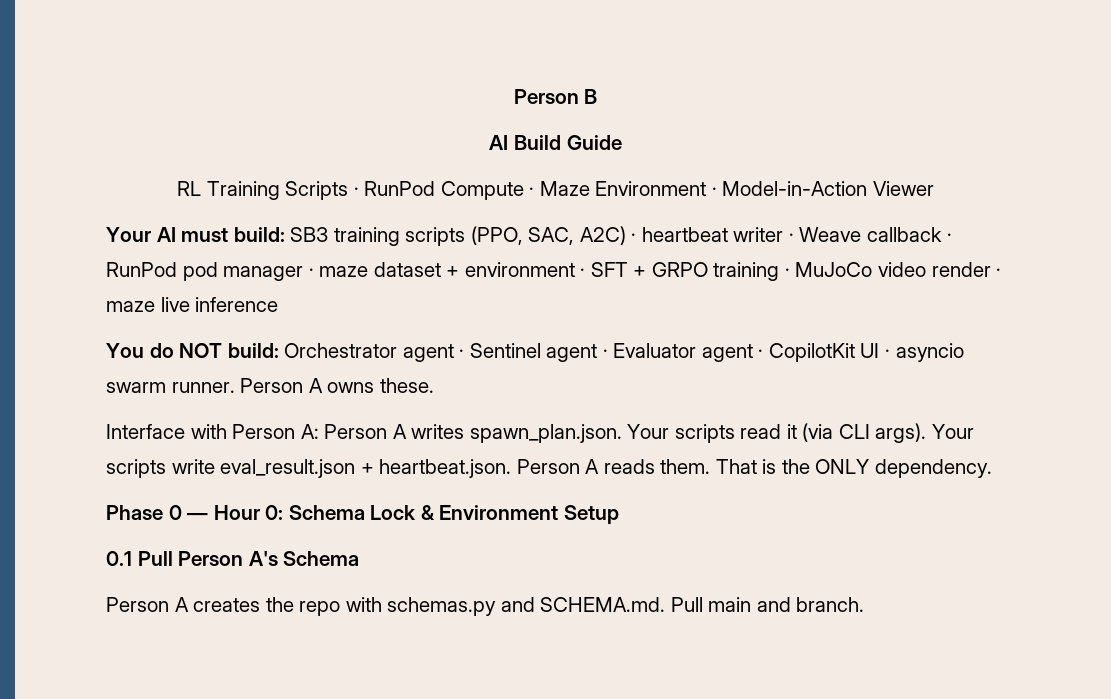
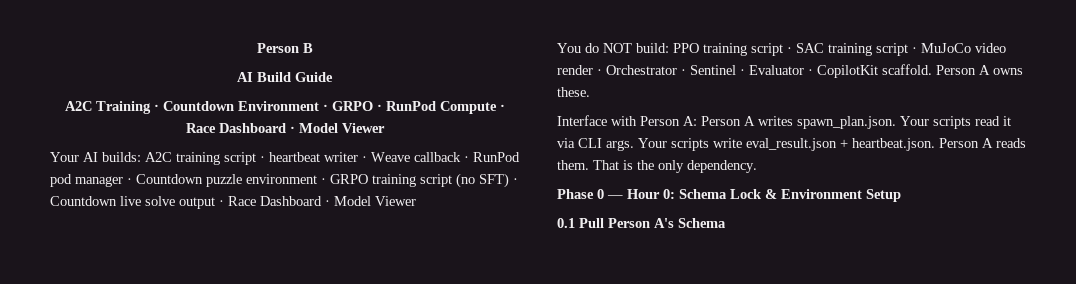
- RL Training Scripts · RunPod Compute · Maze Environment · Model-in-Action Viewer
- Your AI must build: SB3 training scripts (PPO, SAC, A2C) · heartbeat writer · Weave callback · RunPod pod manager · maze dataset + environment · SFT + GRPO training · MuJoCo video render · maze live inference
- You do NOT build: Orchestrator agent · Sentinel agent · Evaluator agent · CopilotKit UI · asyncio swarm runner.
+ A2C Training · Countdown Environment · GRPO · RunPod Compute · Race Dashboard · Model Viewer
+ Your AI builds: A2C training script · heartbeat writer · Weave callback · RunPod pod manager · Countdown puzzle environment · GRPO training script (no SFT) · Countdown live solve output · Race Dashboard · Model Viewer
+ You do NOT build: PPO training script · SAC training script · MuJoCo video render · Orchestrator · Sentinel · Evaluator · CopilotKit scaffold.
- Interface with Person A: Person A writes spawn_plan.json. Your scripts read it (via CLI args).
+ Interface with Person A: Person A writes spawn_plan.json. Your scripts read it via CLI args.
- That is the ONLY dependency.
+ That is the only dependency.
- Person A creates the repo with schemas.py and SCHEMA.md. Pull main and branch.

